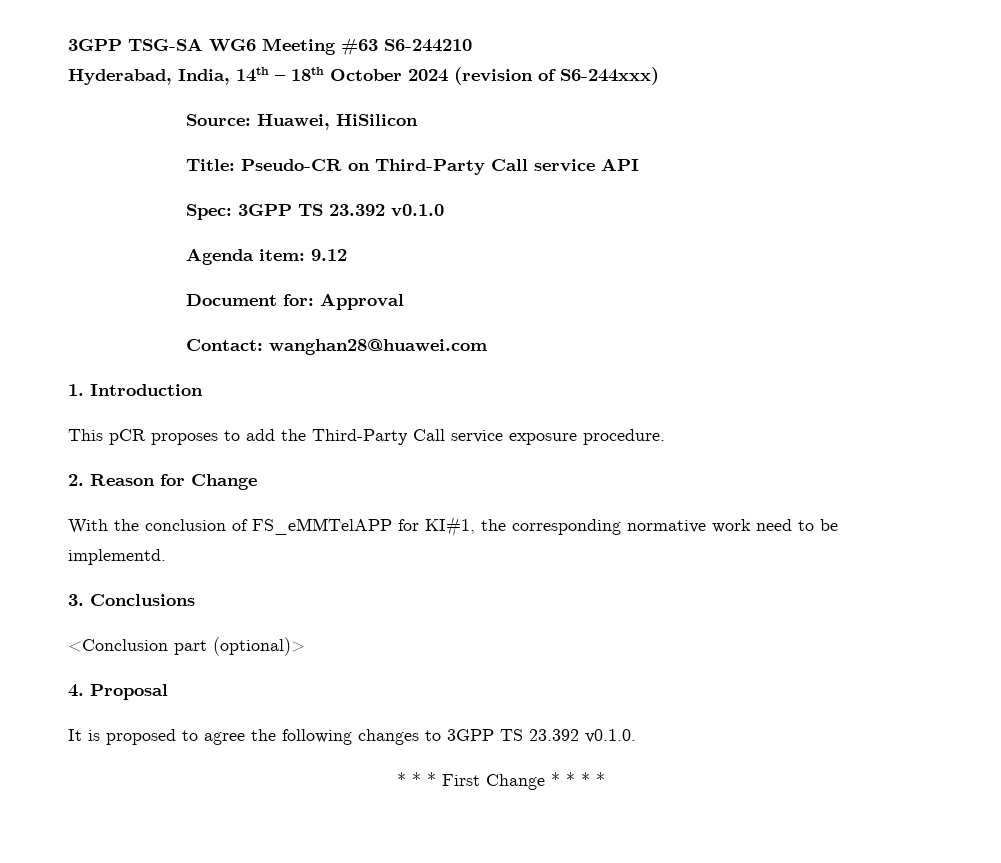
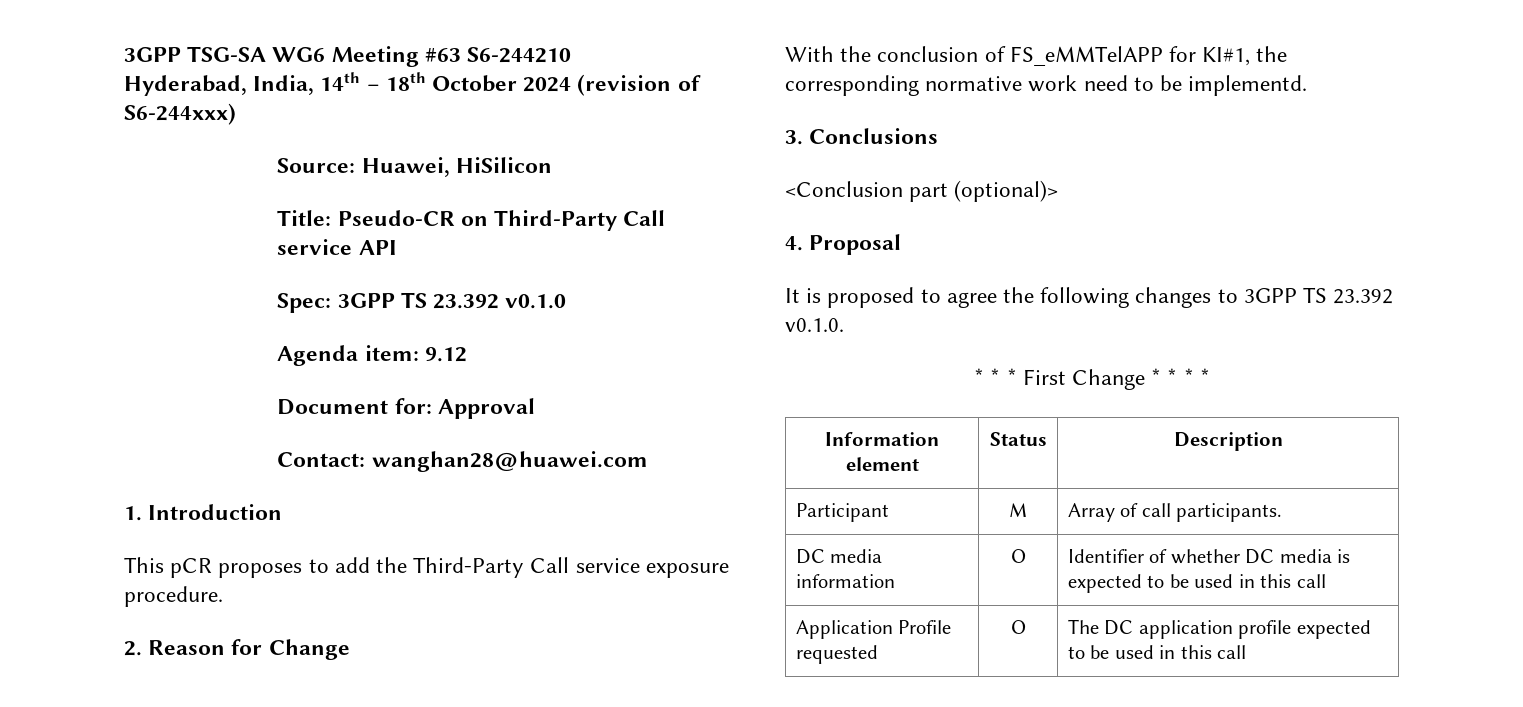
+ Information element | Status | Description
+ Participant | M | Array of call participants.
+ DC media information | O | Identifier of whether DC media is expected to be used in this call
+ Application Profile requested | O | The DC application profile expected to be used in this call

